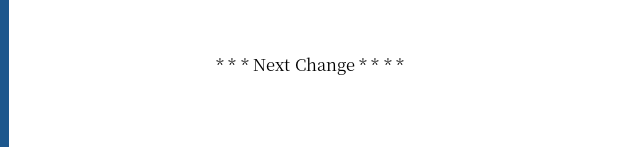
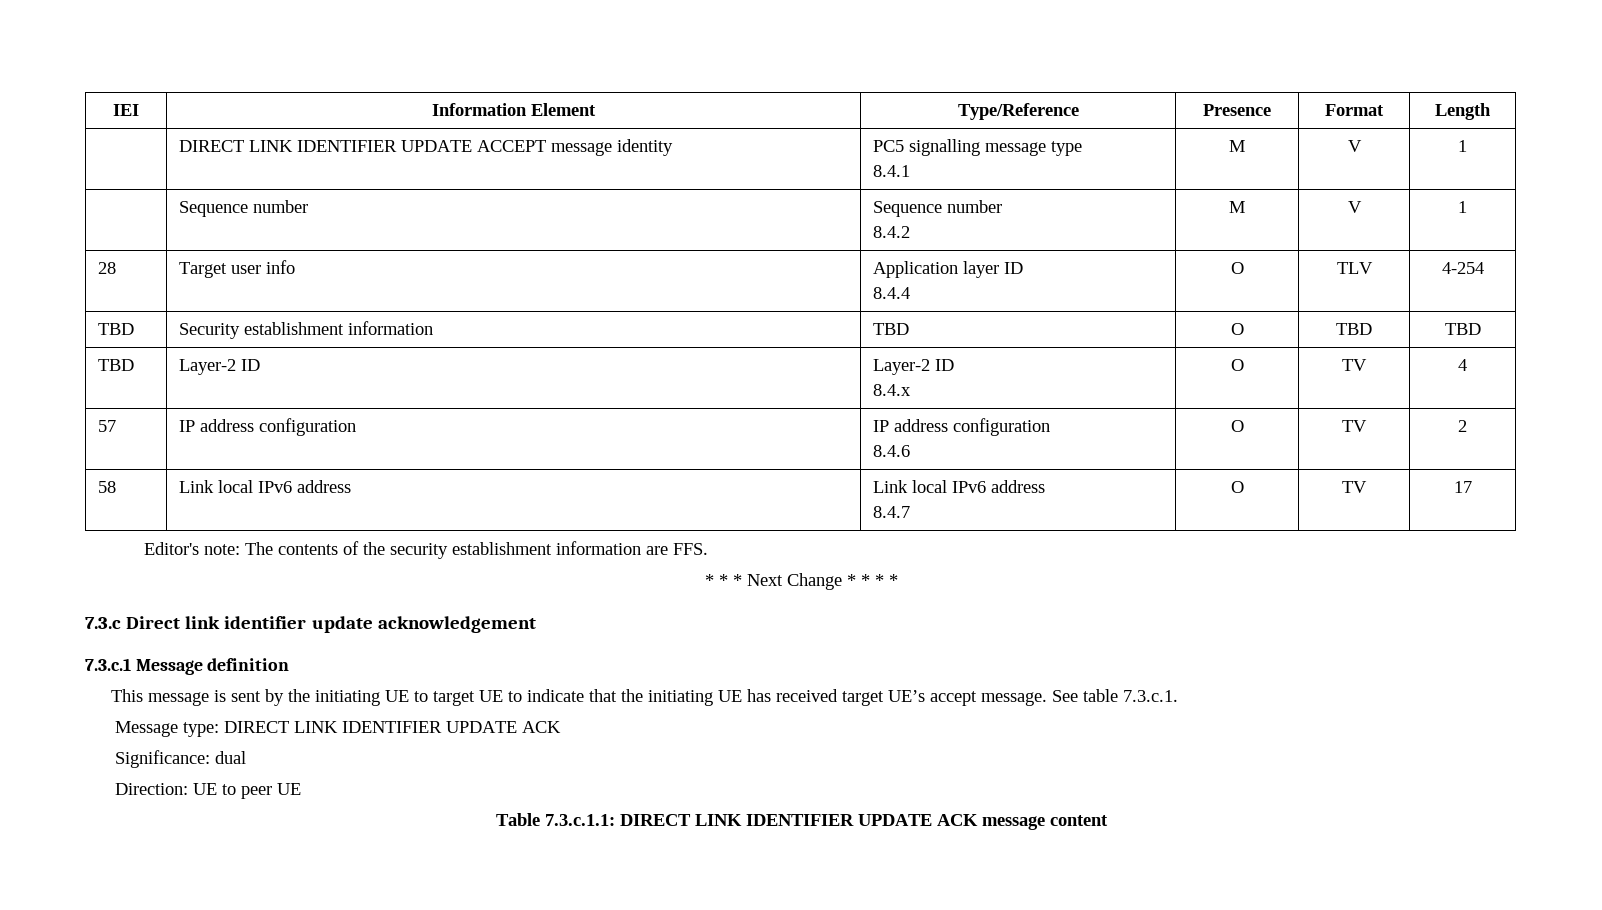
+ IEI | Information Element | Type/Reference | Presence | Format | Length
+ | DIRECT LINK IDENTIFIER UPDATE ACCEPT message identity | PC5 signalling message type
+ 8.4.1 | M | V | 1
+ | Sequence number | Sequence number
+ 8.4.2 | M | V | 1
+ 28 | Target user info | Application layer ID
+ 8.4.4 | O | TLV | 4-254
+ TBD | Security establishment information | TBD | O | TBD | TBD
+ TBD | Layer-2 ID | Layer-2 ID
+ 8.4.x | O | TV | 4
+ 57 | IP address configuration | IP address configuration
+ 8.4.6 | O | TV | 2
+ 58 | Link local IPv6 address | Link local IPv6 address
+ 8.4.7 | O | TV | 17
+ Editor's note: The contents of the security establishment information are FFS.
+ 7.3.c Direct link identifier update acknowledgement
+ 7.3.c.1 Message definition
+ This message is sent by the initiating UE to target UE to indicate that the initiating UE has received target UE’s accept message. See table 7.3.c.1.
+ Message type: DIRECT LINK IDENTIFIER UPDATE ACK
+ Significance: dual
+ Direction: UE to peer UE
+ Table 7.3.c.1.1: DIRECT LINK IDENTIFIER UPDATE ACK message content

